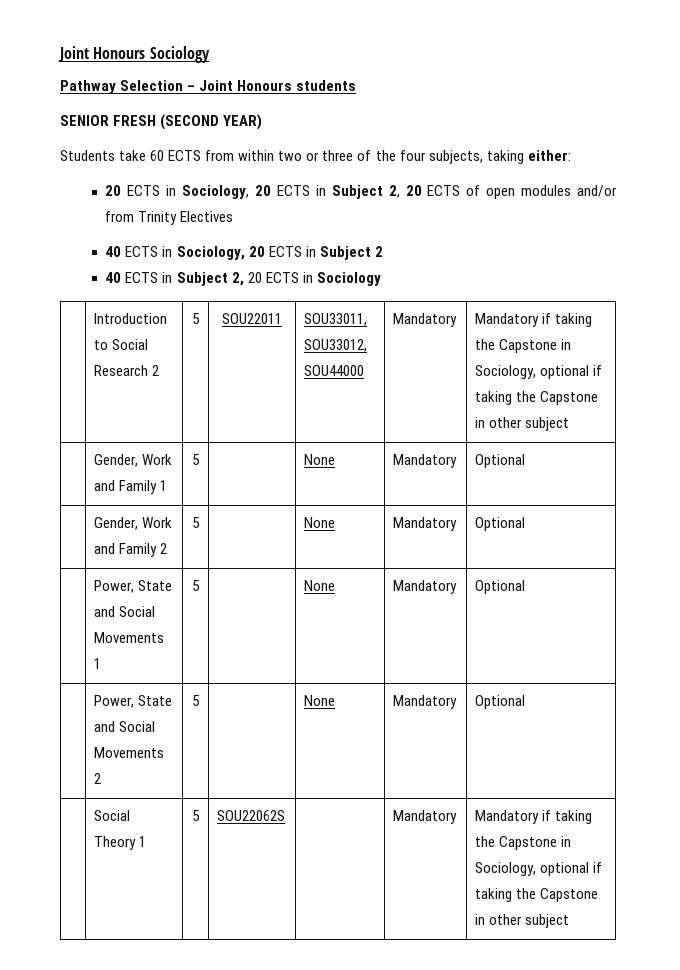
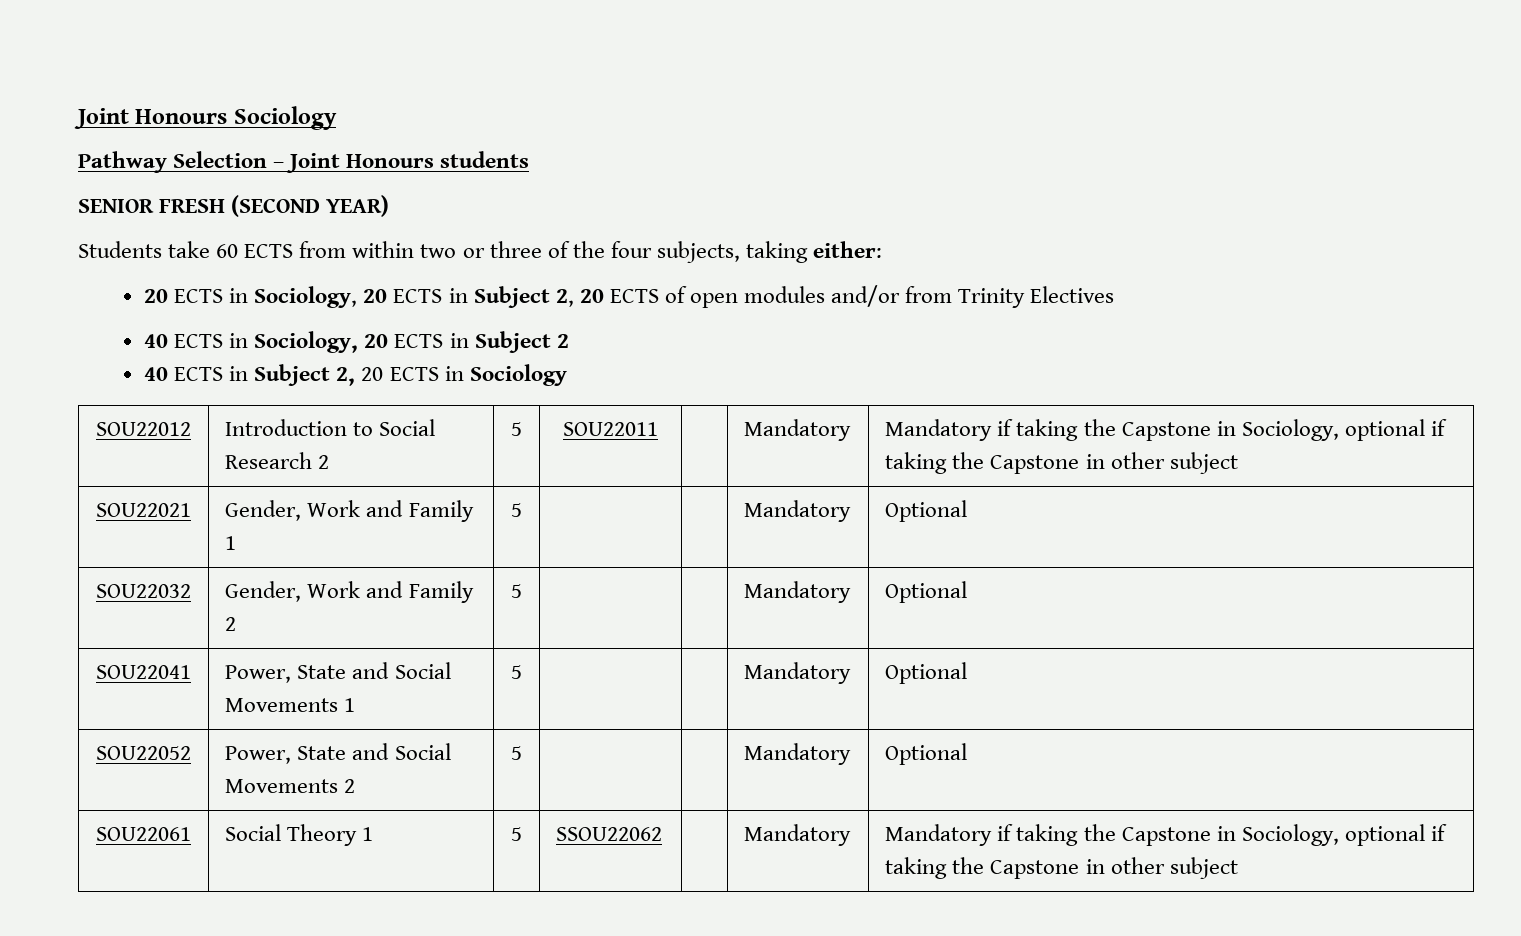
- | Introduction to Social Research 2 | 5 | SOU22011 | SOU33011, SOU33012, SOU44000 | Mandatory | Mandatory if taking the Capstone in Sociology, optional if taking the Capstone in other subject
+ SOU22012 | Introduction to Social Research 2 | 5 | SOU22011 | | Mandatory | Mandatory if taking the Capstone in Sociology, optional if taking the Capstone in other subject
- | Gender, Work and Family 1 | 5 | | None | Mandatory | Optional
- | Gender, Work and Family 2 | 5 | | None | Mandatory | Optional
- | Power, State and Social Movements 1 | 5 | | None | Mandatory | Optional
- | Power, State and Social Movements 2 | 5 | | None | Mandatory | Optional
- | Social Theory 1 | 5 | SOU22062S | | Mandatory | Mandatory if taking the Capstone in Sociology, optional if taking the Capstone in other subject
+ SOU22021 | Gender, Work and Family 1 | 5 | | | Mandatory | Optional
+ SOU22032 | Gender, Work and Family 2 | 5 | | | Mandatory | Optional
+ SOU22041 | Power, State and Social Movements 1 | 5 | | | Mandatory | Optional
+ SOU22052 | Power, State and Social Movements 2 | 5 | | | Mandatory | Optional
+ SOU22061 | Social Theory 1 | 5 | SSOU22062 | | Mandatory | Mandatory if taking the Capstone in Sociology, optional if taking the Capstone in other subject

